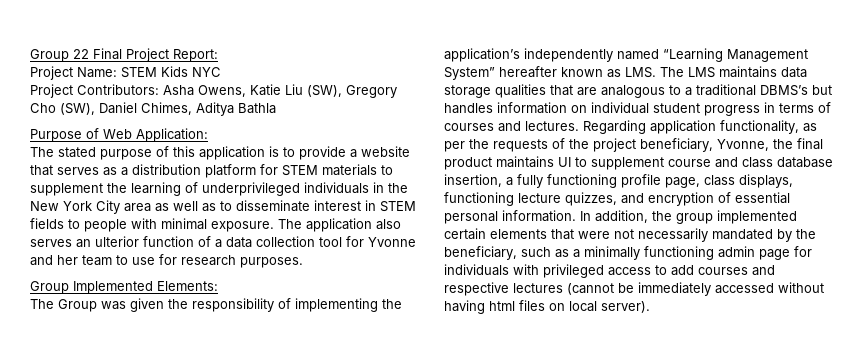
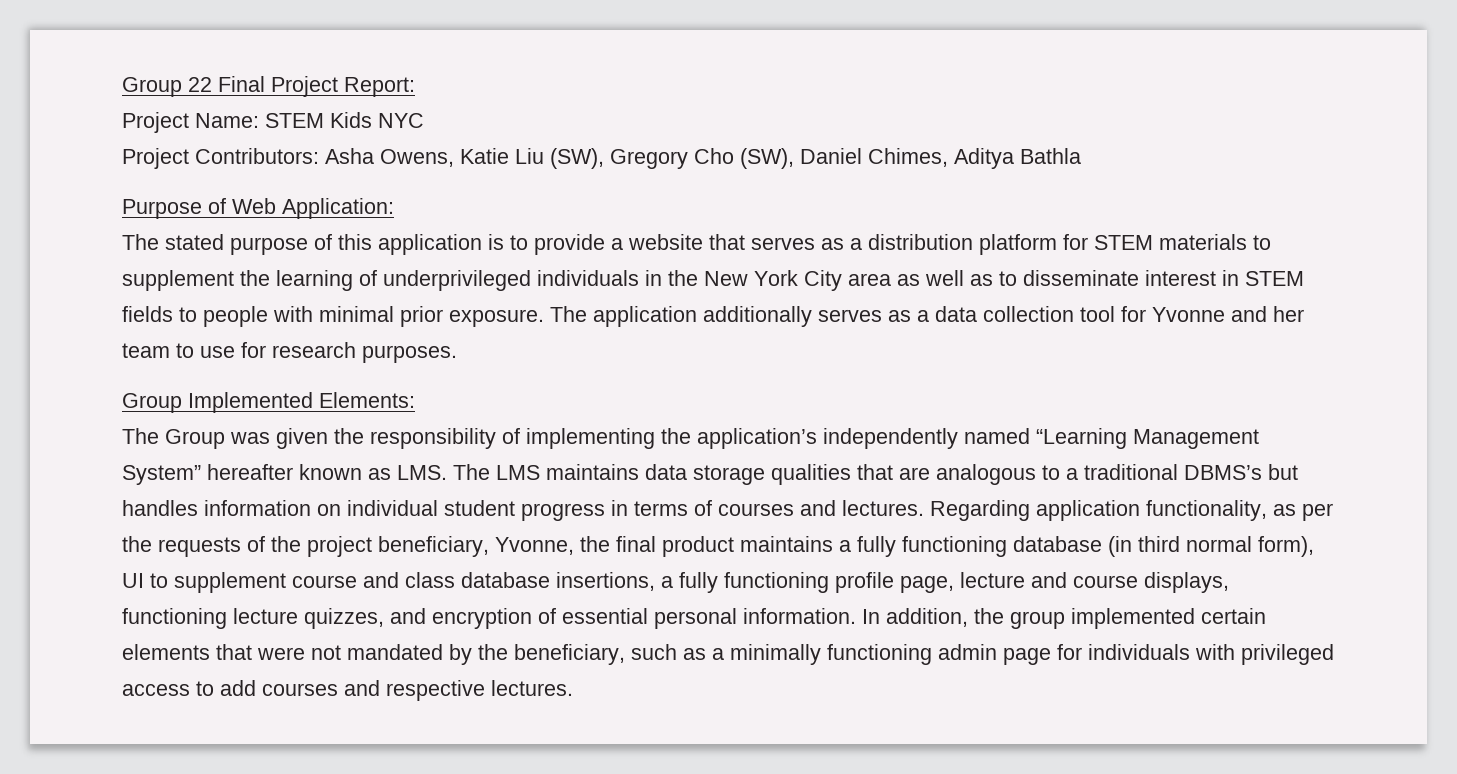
- The stated purpose of this application is to provide a website that serves as a distribution platform for STEM materials to supplement the learning of underprivileged individuals in the New York City area as well as to disseminate interest in STEM fields to people with minimal exposure.
+ The stated purpose of this application is to provide a website that serves as a distribution platform for STEM materials to supplement the learning of underprivileged individuals in the New York City area as well as to disseminate interest in STEM fields to people with minimal prior exposure.
- The application also serves an ulterior function of a data collection tool for Yvonne and her team to use for research purposes.
+ The application additionally serves as a data collection tool for Yvonne and her team to use for research purposes.
- Regarding application functionality, as per the requests of the project beneficiary, Yvonne, the final product maintains UI to supplement course and class database insertion, a fully functioning profile page, class displays, functioning lecture quizzes, and encryption of essential personal information.
+ Regarding application functionality, as per the requests of the project beneficiary, Yvonne, the final product maintains a fully functioning database (in third normal form), UI to supplement course and class database insertions, a fully functioning profile page, lecture and course displays, functioning lecture quizzes, and encryption of essential personal information.
- In addition, the group implemented certain elements that were not necessarily mandated by the beneficiary, such as a minimally functioning admin page for individuals with privileged access to add courses and respective lectures (cannot be immediately accessed without having html files on local server).
+ In addition, the group implemented certain elements that were not mandated by the beneficiary, such as a minimally functioning admin page for individuals with privileged access to add courses and respective lectures.

